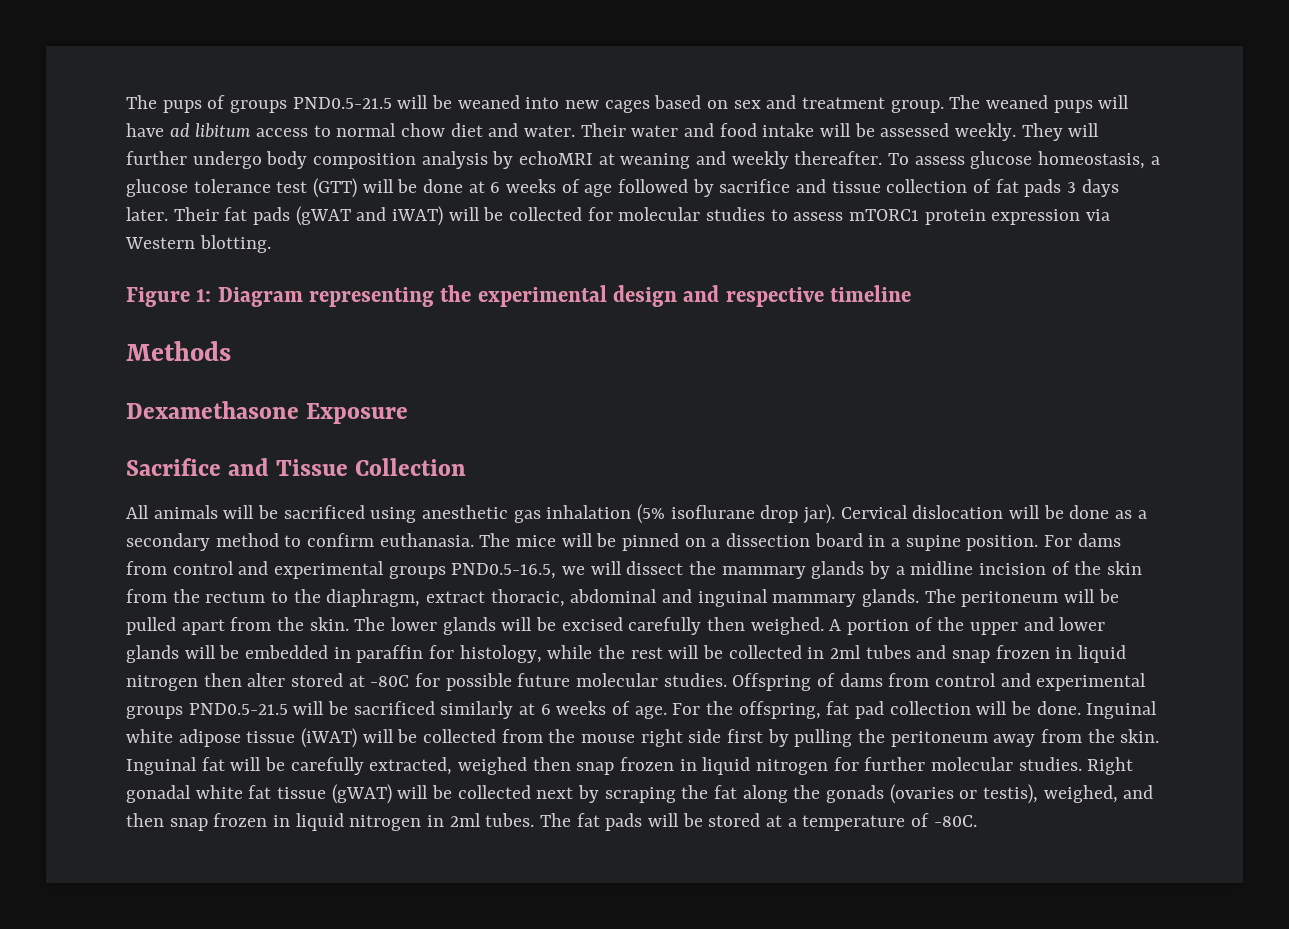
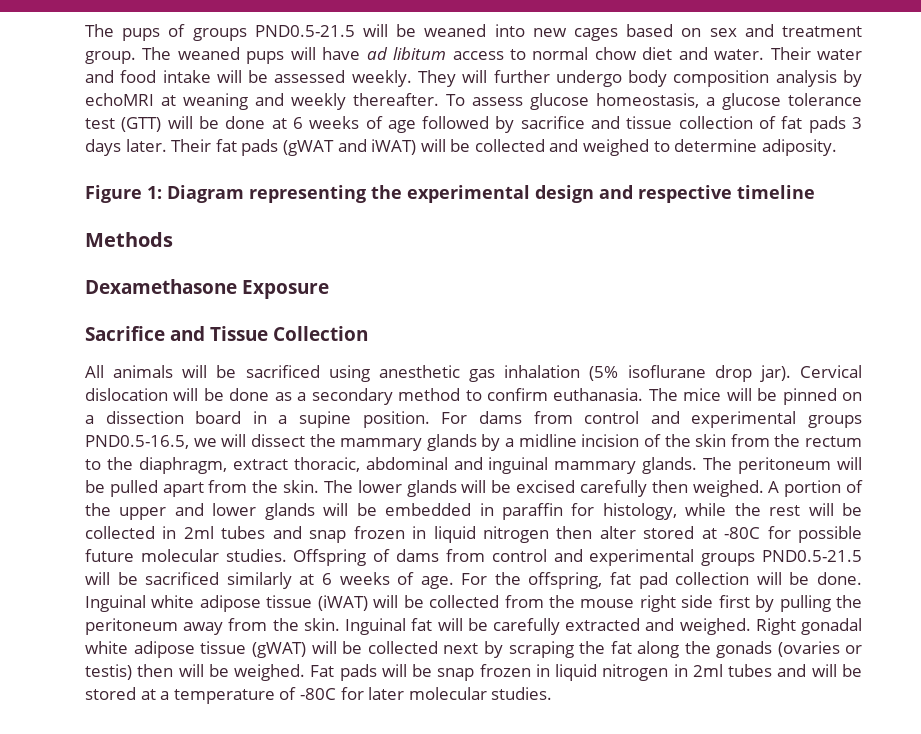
- Their fat pads (gWAT and iWAT) will be collected for molecular studies to assess mTORC1 protein expression via Western blotting.
+ Their fat pads (gWAT and iWAT) will be collected and weighed to determine adiposity.
- Inguinal fat will be carefully extracted, weighed then snap frozen in liquid nitrogen for further molecular studies.
+ Inguinal fat will be carefully extracted and weighed.
- Right gonadal white fat tissue (gWAT) will be collected next by scraping the fat along the gonads (ovaries or testis), weighed, and then snap frozen in liquid nitrogen in 2ml tubes. The fat pads will be stored at a temperature of -80C.
+ Right gonadal white adipose tissue (gWAT) will be collected next by scraping the fat along the gonads (ovaries or testis) then will be weighed. Fat pads will be snap frozen in liquid nitrogen in 2ml tubes and will be stored at a temperature of -80C for later molecular studies.

